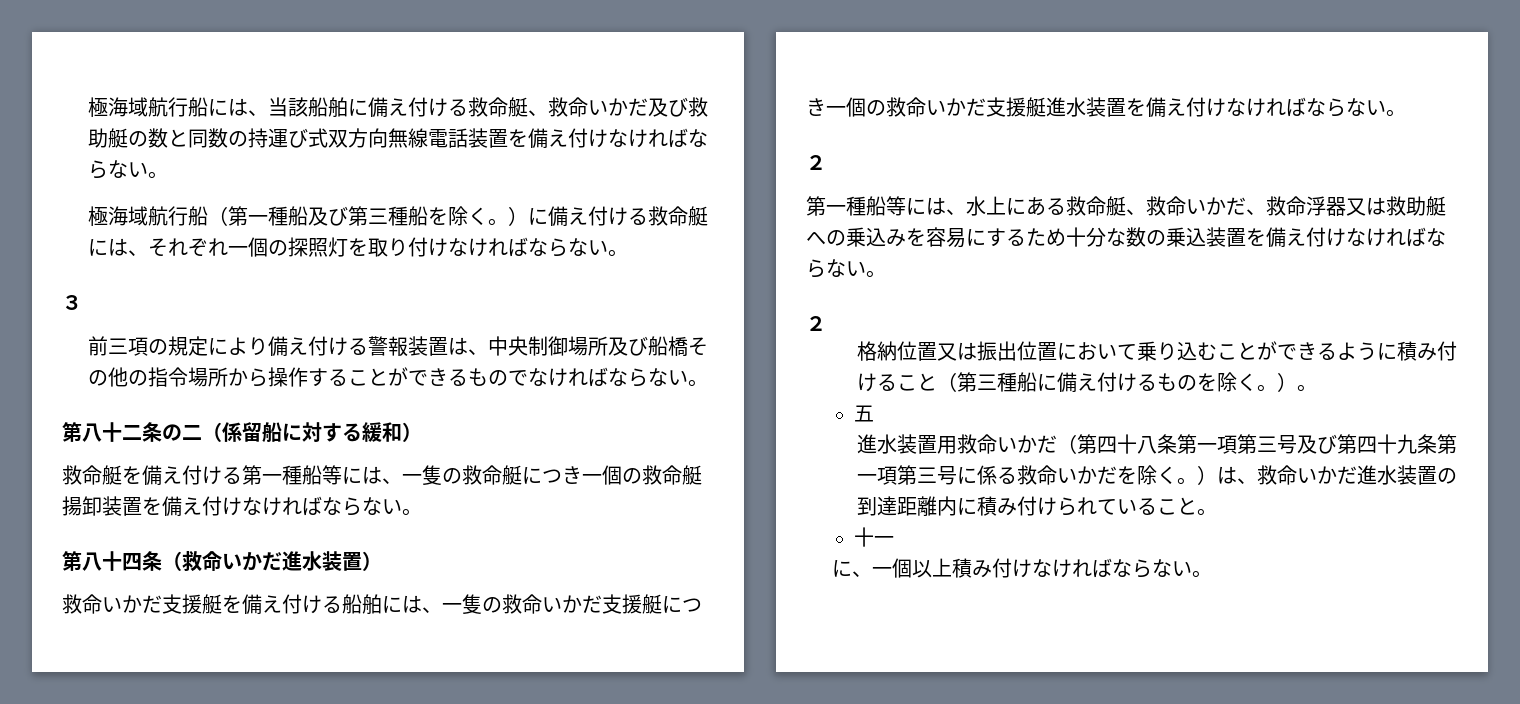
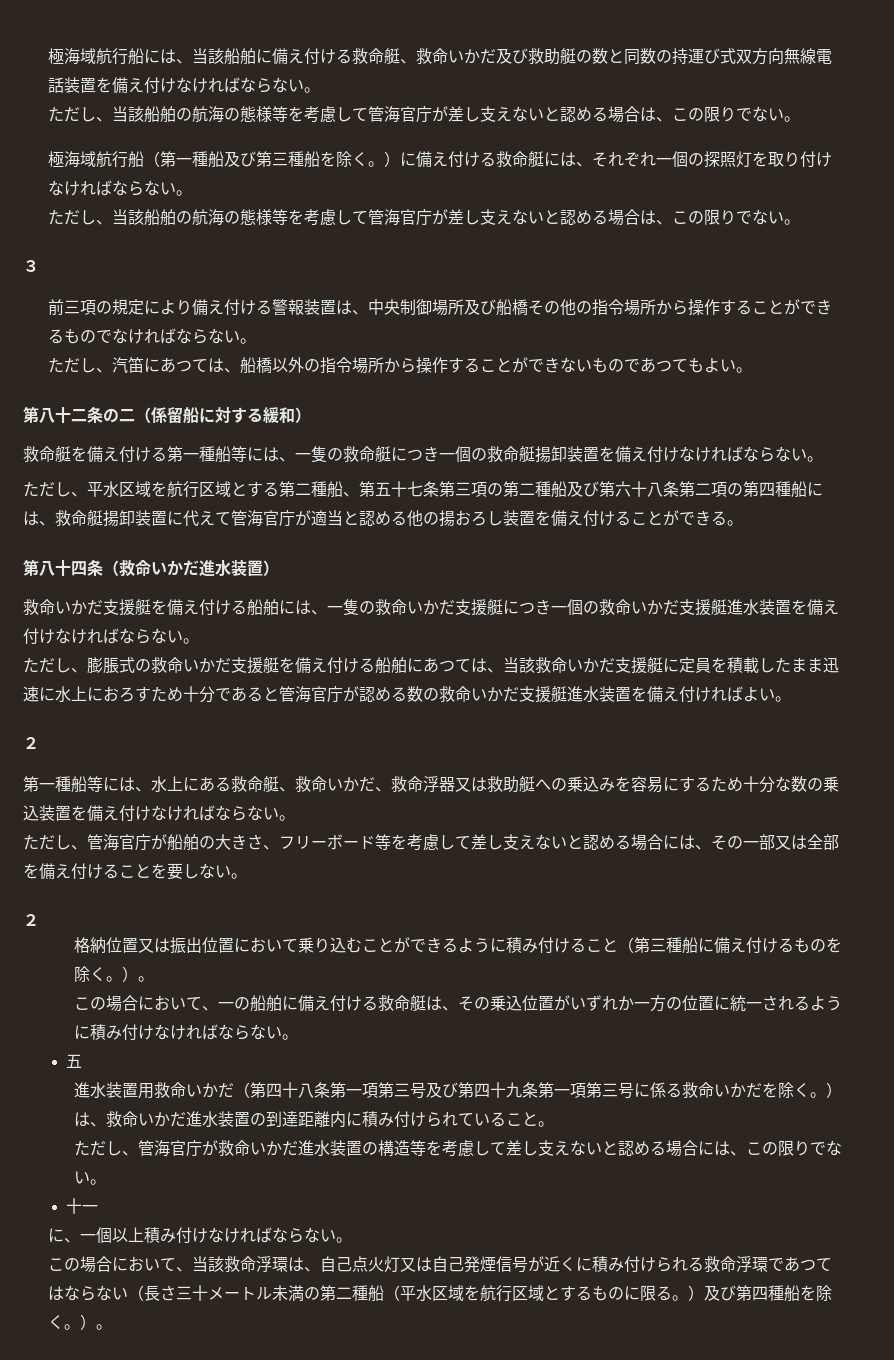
  極海域航行船には、当該船舶に備え付ける救命艇、救命いかだ及び救助艇の数と同数の持運び式双方向無線電話装置を備え付けなければならない。
+ ただし、当該船舶の航海の態様等を考慮して管海官庁が差し支えないと認める場合は、この限りでない。
  極海域航行船（第一種船及び第三種船を除く。）に備え付ける救命艇には、それぞれ一個の探照灯を取り付けなければならない。
+ ただし、当該船舶の航海の態様等を考慮して管海官庁が差し支えないと認める場合は、この限りでない。
+ ただし、汽笛にあつては、船橋以外の指令場所から操作することができないものであつてもよい。
+ ただし、平水区域を航行区域とする第二種船、第五十七条第三項の第二種船及び第六十八条第二項の第四種船には、救命艇揚卸装置に代えて管海官庁が適当と認める他の揚おろし装置を備え付けることができる。
+ ただし、膨脹式の救命いかだ支援艇を備え付ける船舶にあつては、当該救命いかだ支援艇に定員を積載したまま迅速に水上におろすため十分であると管海官庁が認める数の救命いかだ支援艇進水装置を備え付ければよい。
+ ただし、管海官庁が船舶の大きさ、フリーボード等を考慮して差し支えないと認める場合には、その一部又は全部を備え付けることを要しない。
+ この場合において、一の船舶に備え付ける救命艇は、その乗込位置がいずれか一方の位置に統一されるように積み付けなければならない。
+ ただし、管海官庁が救命いかだ進水装置の構造等を考慮して差し支えないと認める場合には、この限りでない。
+ この場合において、当該救命浮環は、自己点火灯又は自己発煙信号が近くに積み付けられる救命浮環であつてはならない（長さ三十メートル未満の第二種船（平水区域を航行区域とするものに限る。）及び第四種船を除く。）。

